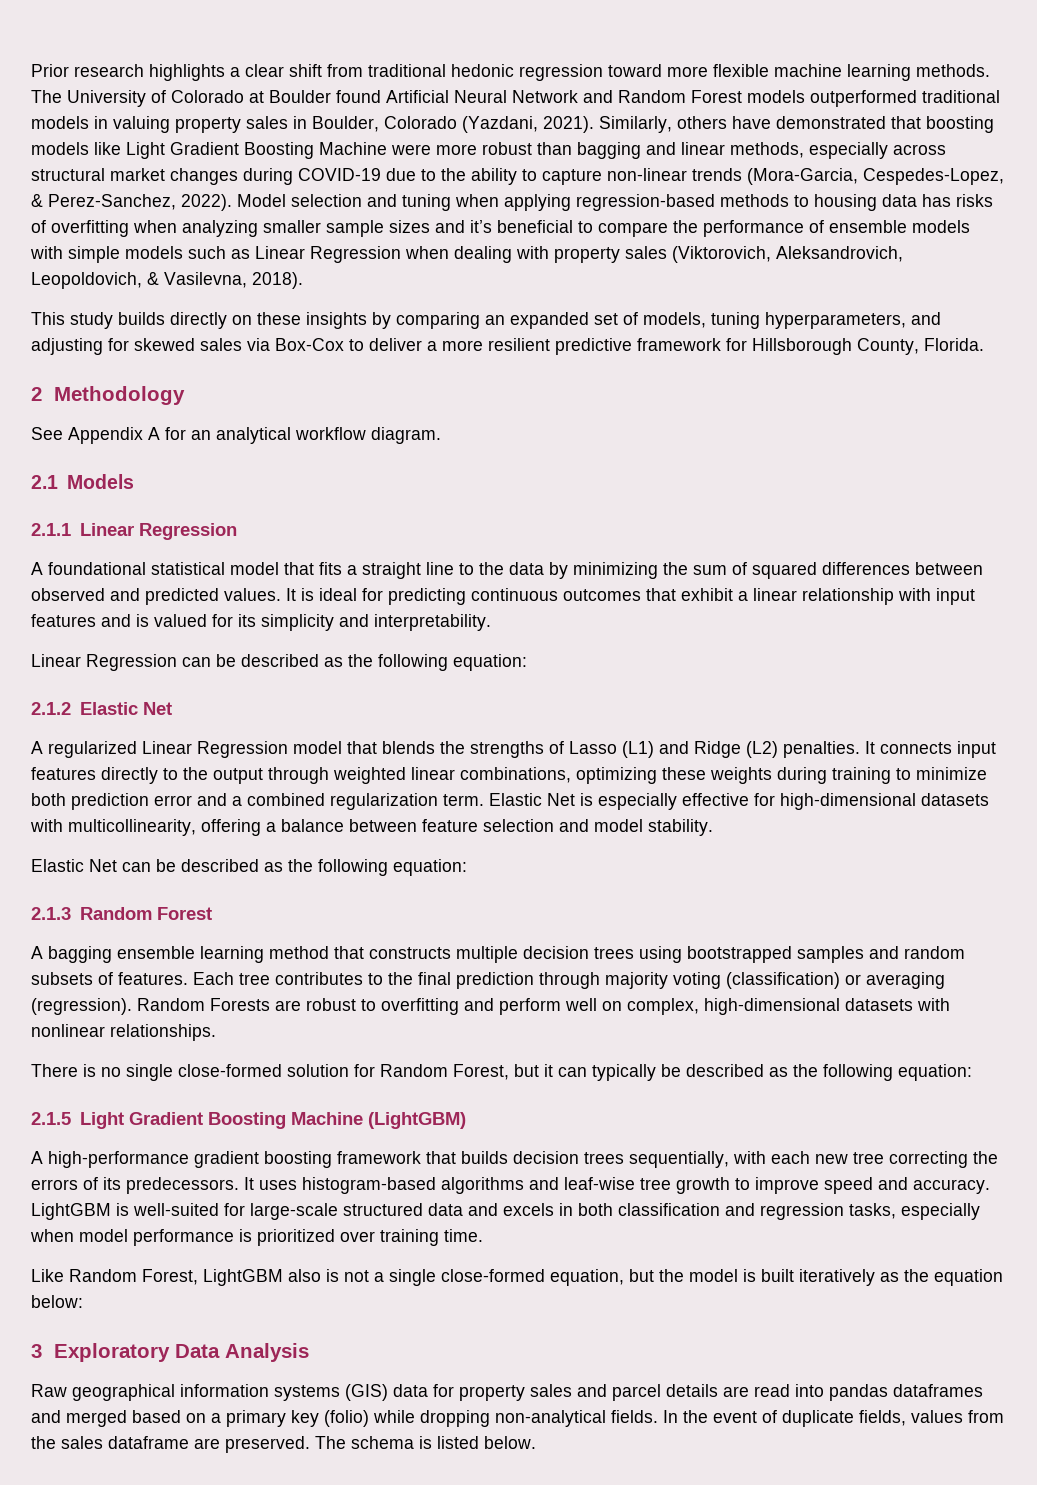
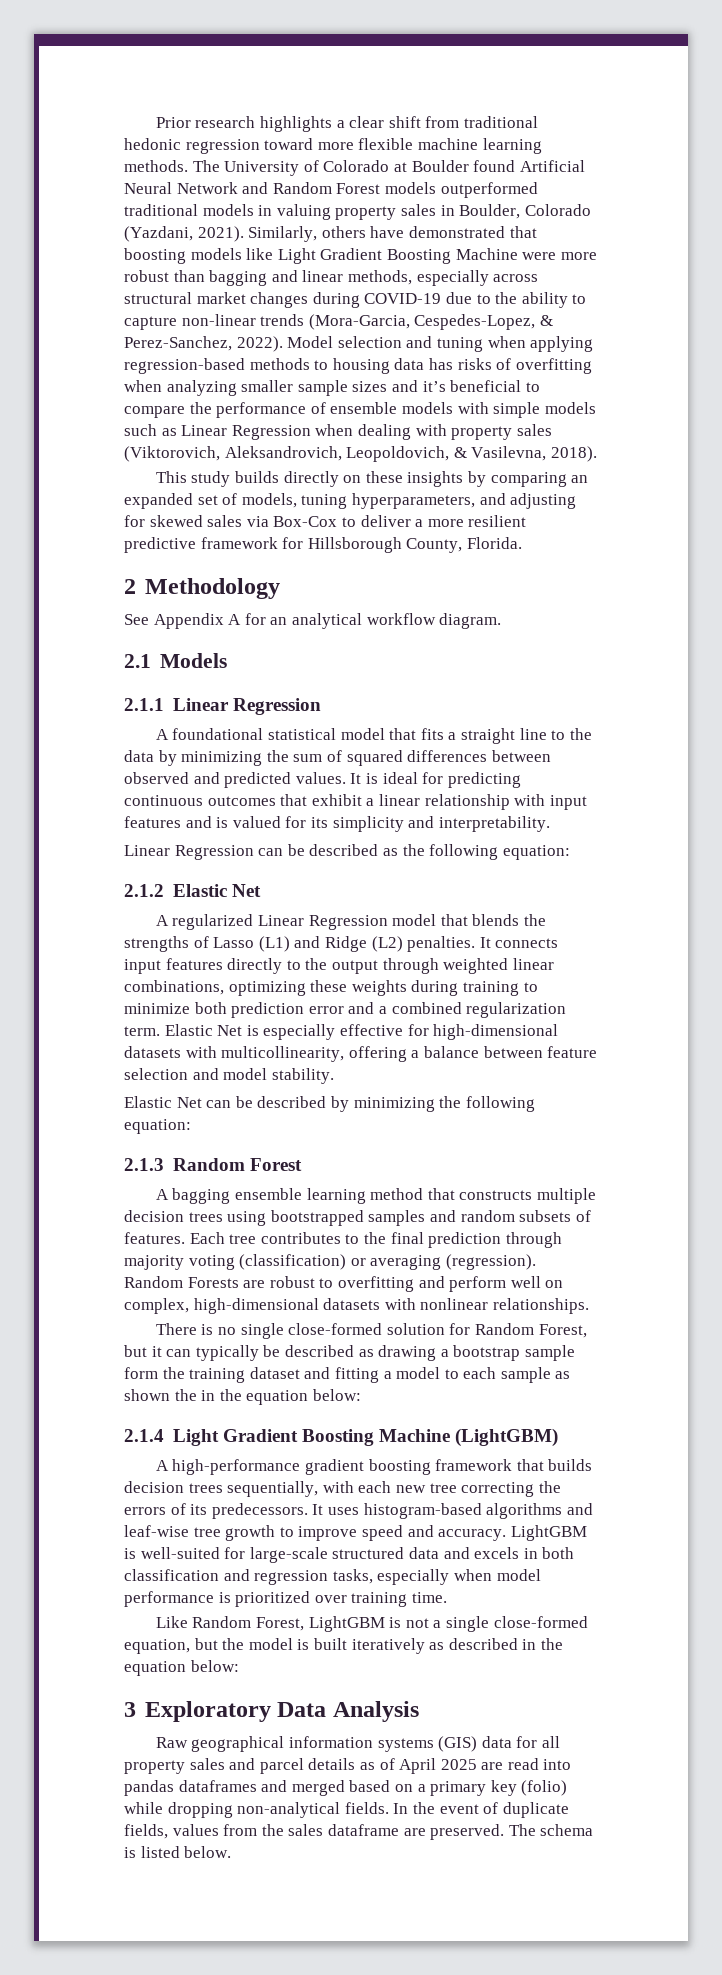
- Elastic Net can be described as the following equation:
+ Elastic Net can be described by minimizing the following equation:
- There is no single close-formed solution for Random Forest, but it can typically be described as the following equation:
- 2.1.5 Light Gradient Boosting Machine (LightGBM)
+ There is no single close-formed solution for Random Forest, but it can typically be described as drawing a bootstrap sample form the training dataset and fitting a model to each sample as shown the in the equation below:
+ 2.1.4 Light Gradient Boosting Machine (LightGBM)
- Like Random Forest, LightGBM also is not a single close-formed equation, but the model is built iteratively as the equation below:
+ Like Random Forest, LightGBM is not a single close-formed equation, but the model is built iteratively as described in the equation below:
- Raw geographical information systems (GIS) data for property sales and parcel details are read into pandas dataframes and merged based on a primary key (folio) while dropping non-analytical fields.
+ Raw geographical information systems (GIS) data for all property sales and parcel details as of April 2025 are read into pandas dataframes and merged based on a primary key (folio) while dropping non-analytical fields.

